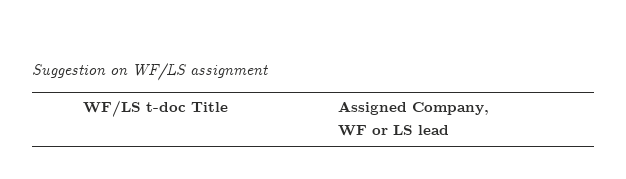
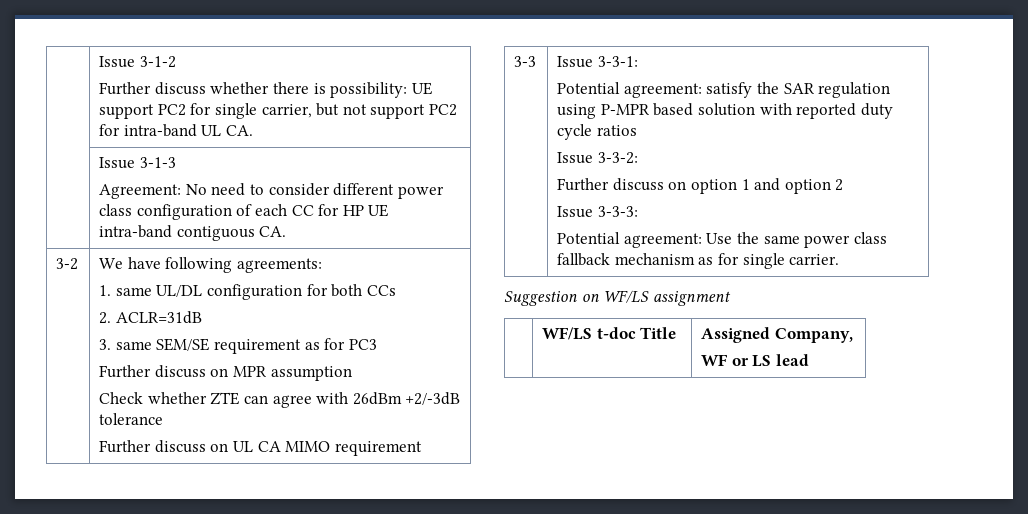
+ | Issue 3-1-2
+ Further discuss whether there is possibility: UE support PC2 for single carrier, but not support PC2 for intra-band UL CA.
+ | Issue 3-1-3
+ Agreement: No need to consider different power class configuration of each CC for HP UE intra-band contiguous CA.
+ 3-2 | We have following agreements:
+ 1. same UL/DL configuration for both CCs
+ 2. ACLR=31dB
+ 3. same SEM/SE requirement as for PC3
+ Further discuss on MPR assumption
+ Check whether ZTE can agree with 26dBm +2/-3dB tolerance
+ Further discuss on UL CA MIMO requirement
+ 3-3 | Issue 3-3-1:
+ Potential agreement: satisfy the SAR regulation using P-MPR based solution with reported duty cycle ratios
+ Issue 3-3-2:
+ Further discuss on option 1 and option 2
+ Issue 3-3-3:
+ Potential agreement: Use the same power class fallback mechanism as for single carrier.

